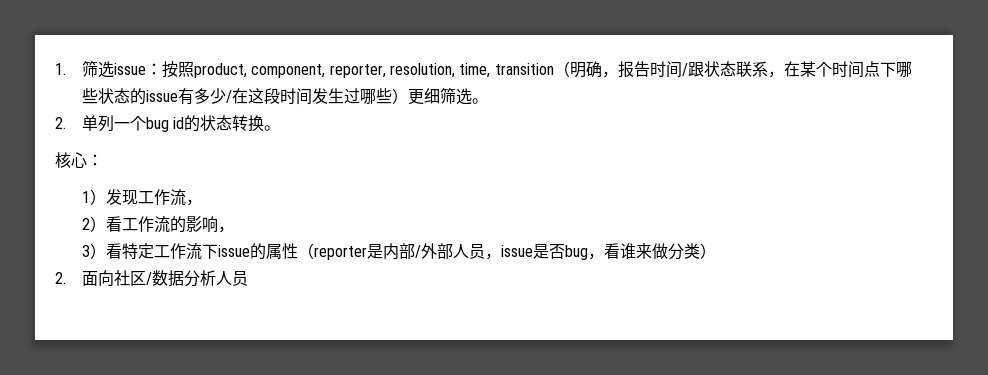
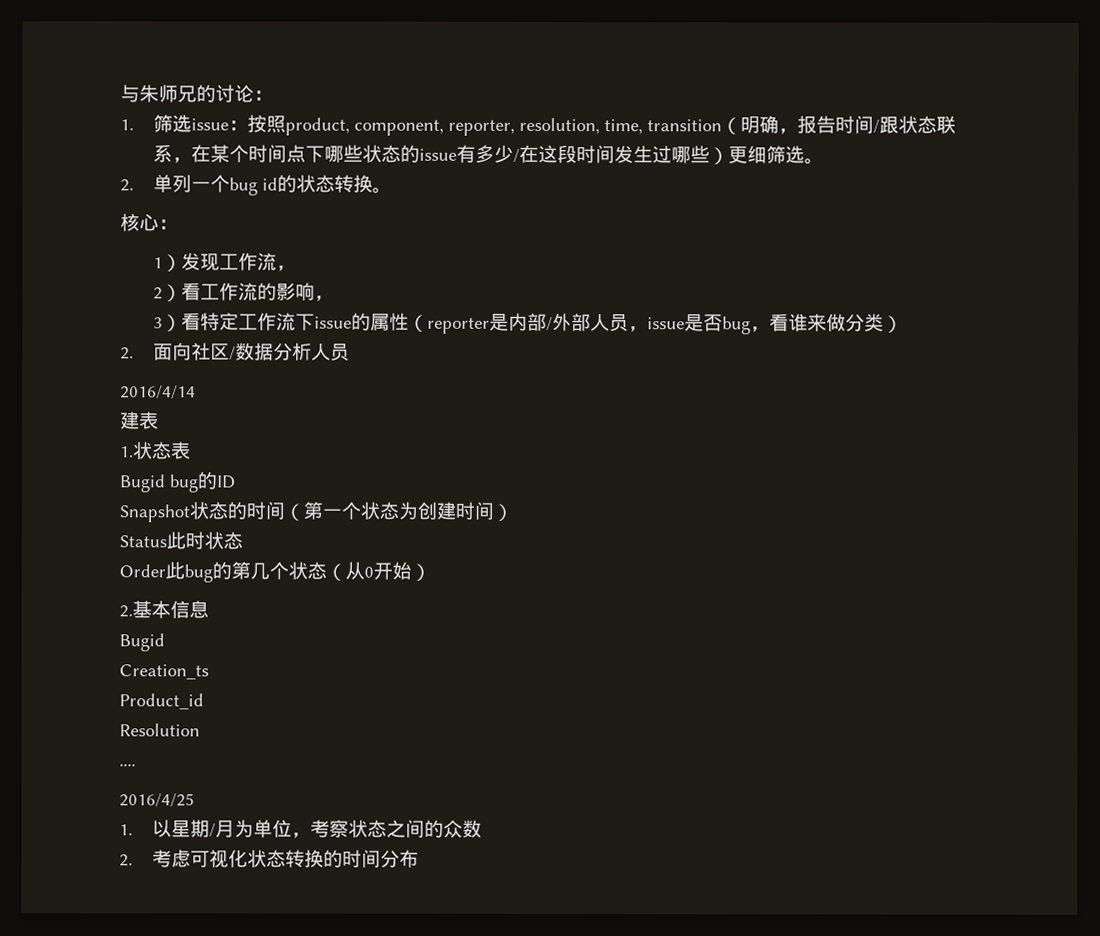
+ 与朱师兄的讨论：
+ 2016/4/14
+ 建表
+ 1.状态表
+ Bugid bug的ID
+ Snapshot状态的时间（第一个状态为创建时间）
+ Status此时状态
+ Order此bug的第几个状态（从0开始）
+ 2.基本信息
+ Bugid
+ Creation_ts
+ Product_id
+ Resolution
+ ....
+ 2016/4/25
+ 1.以星期/月为单位，考察状态之间的众数
+ 2.考虑可视化状态转换的时间分布

